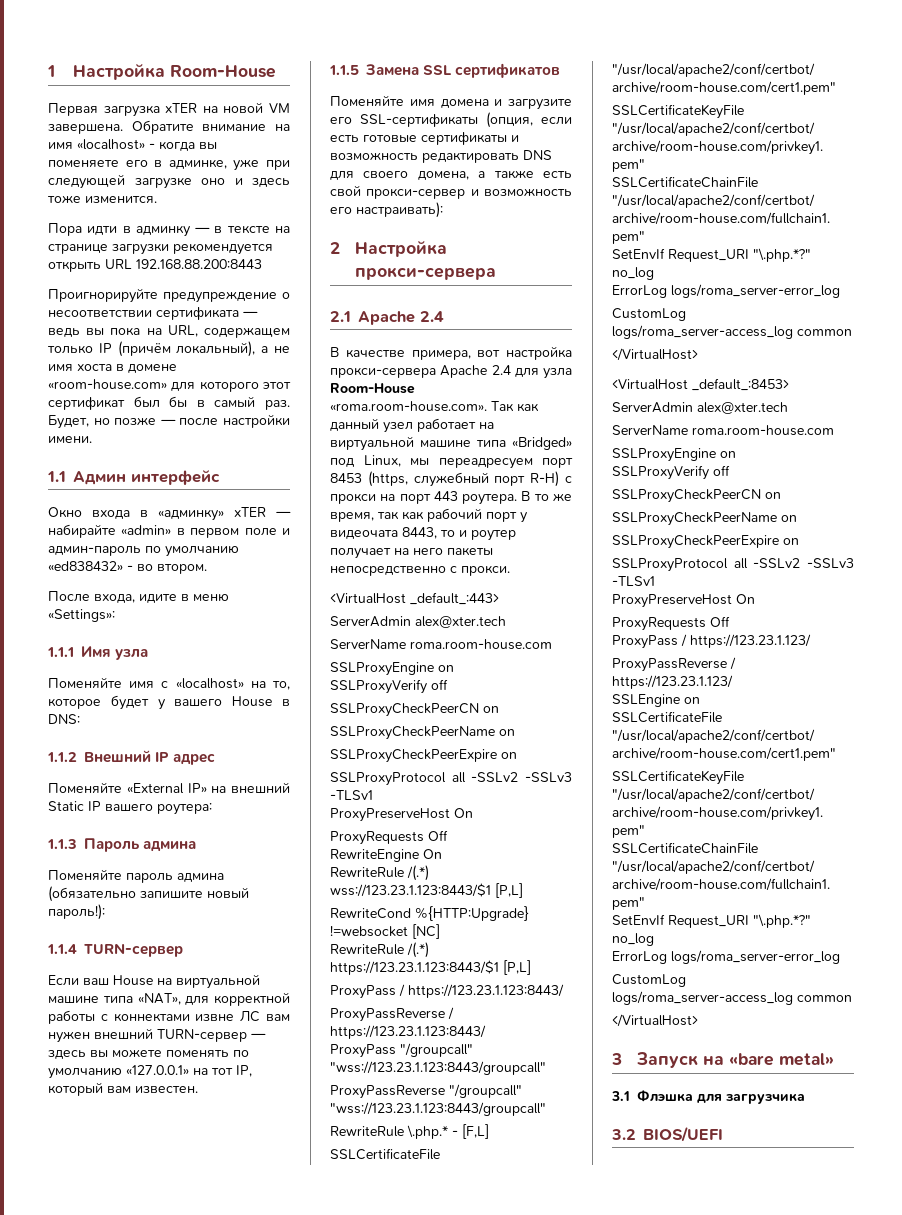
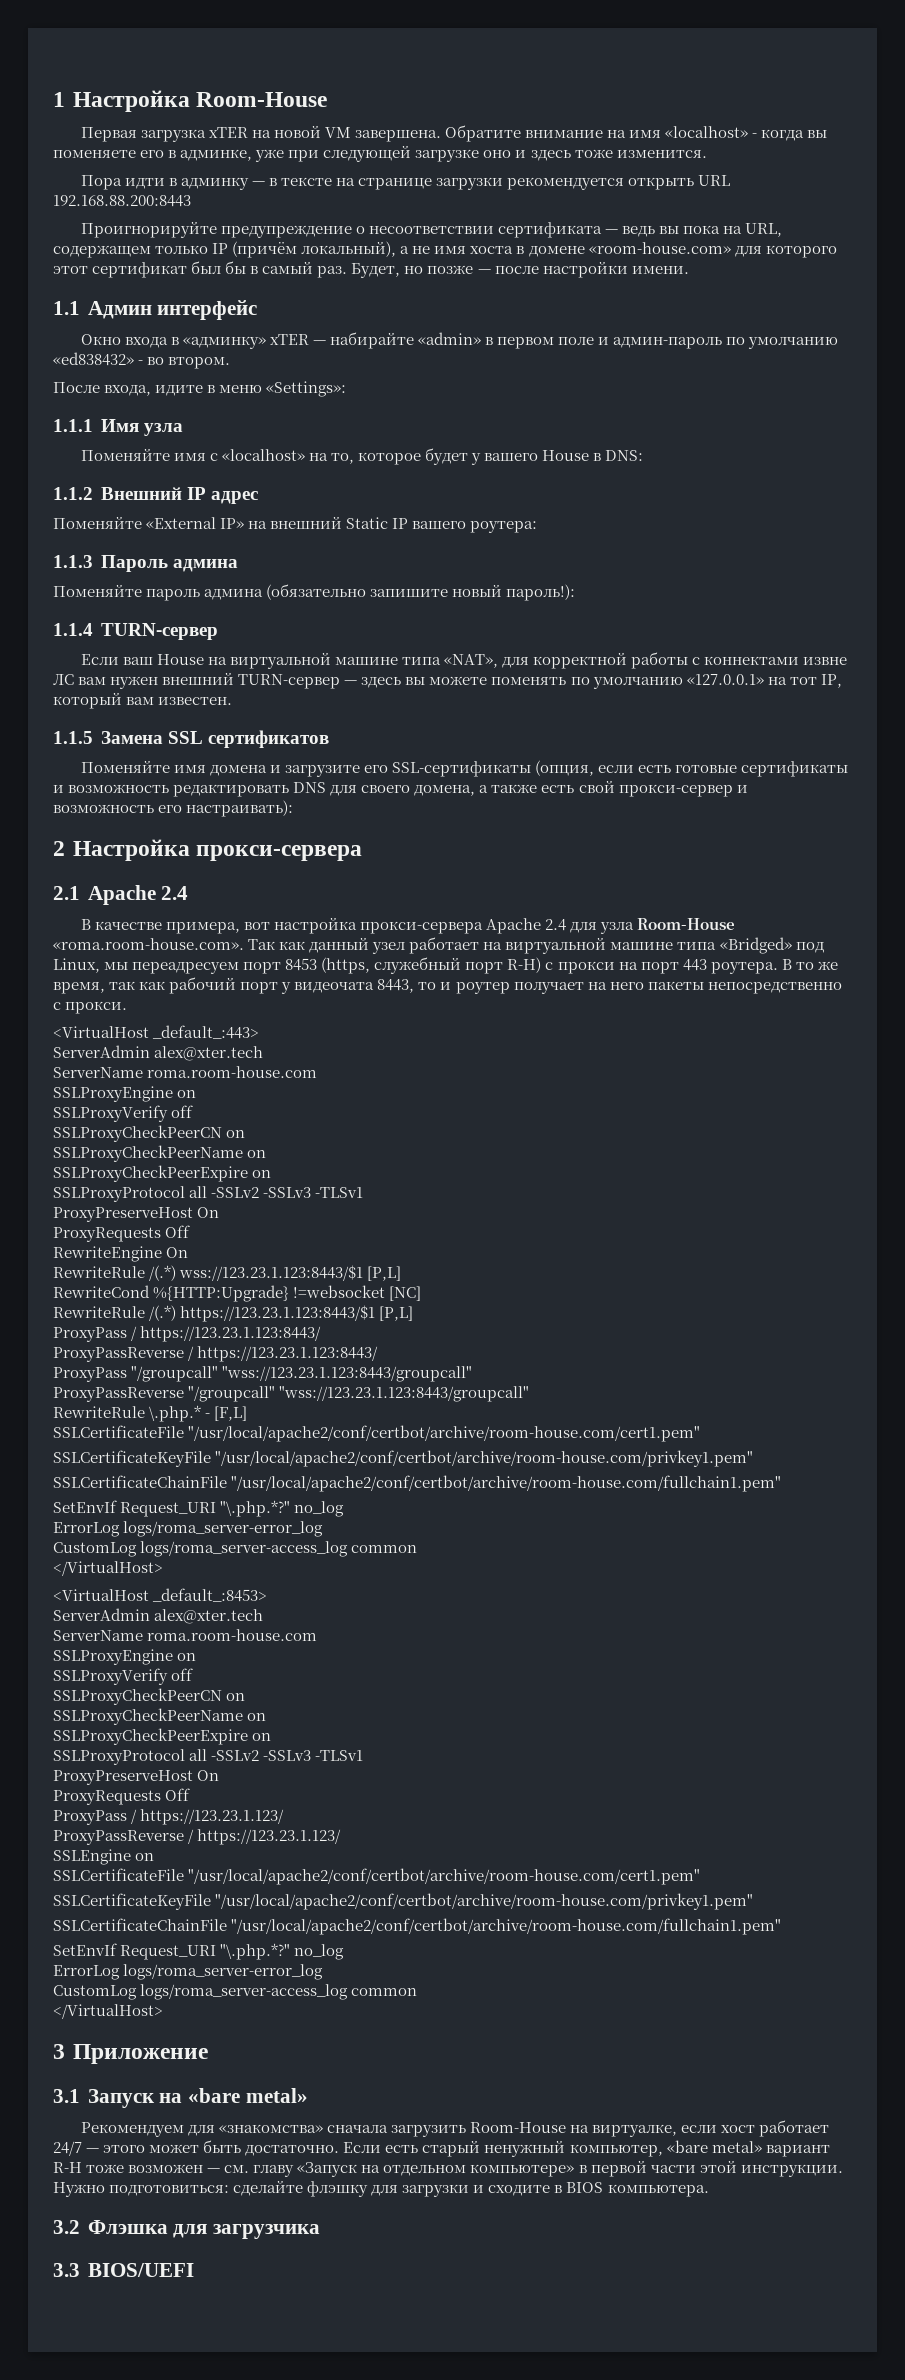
- 3 Запуск на «bare metal»
+ 3 Приложение
+ 3.1 Запуск на «bare metal»
- 3.1 Флэшка для загрузчика
+ Рекомендуем для «знакомства» сначала загрузить Room-House на виртуалке, если хост работает 24/7 — этого может быть достаточно. Если есть старый ненужный компьютер, «bare metal» вариант R-H тоже возможен — см. главу «Запуск на отдельном компьютере» в первой части этой инструкции. Нужно подготовиться: сделайте флэшку для загрузки и сходите в BIOS компьютера.
+ 3.2 Флэшка для загрузчика
- 3.2 BIOS/UEFI
+ 3.3 BIOS/UEFI

